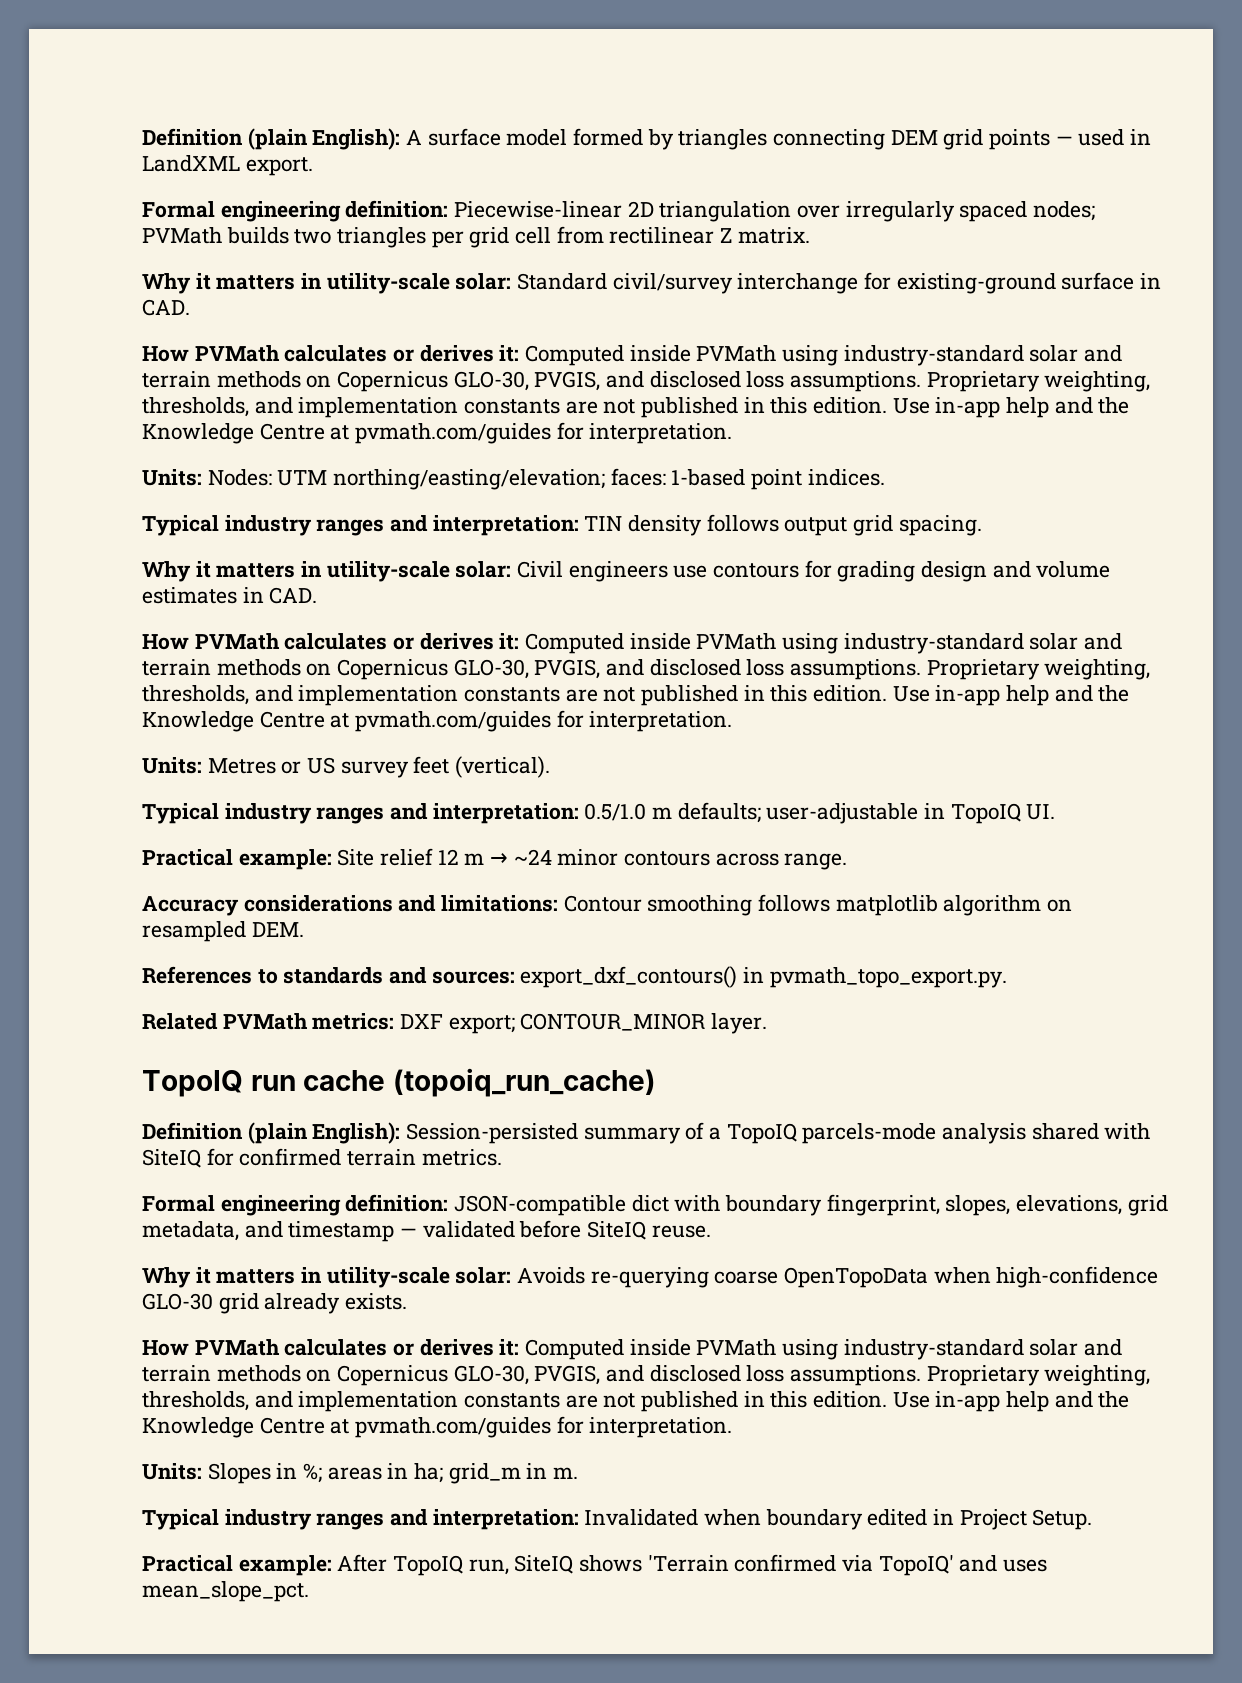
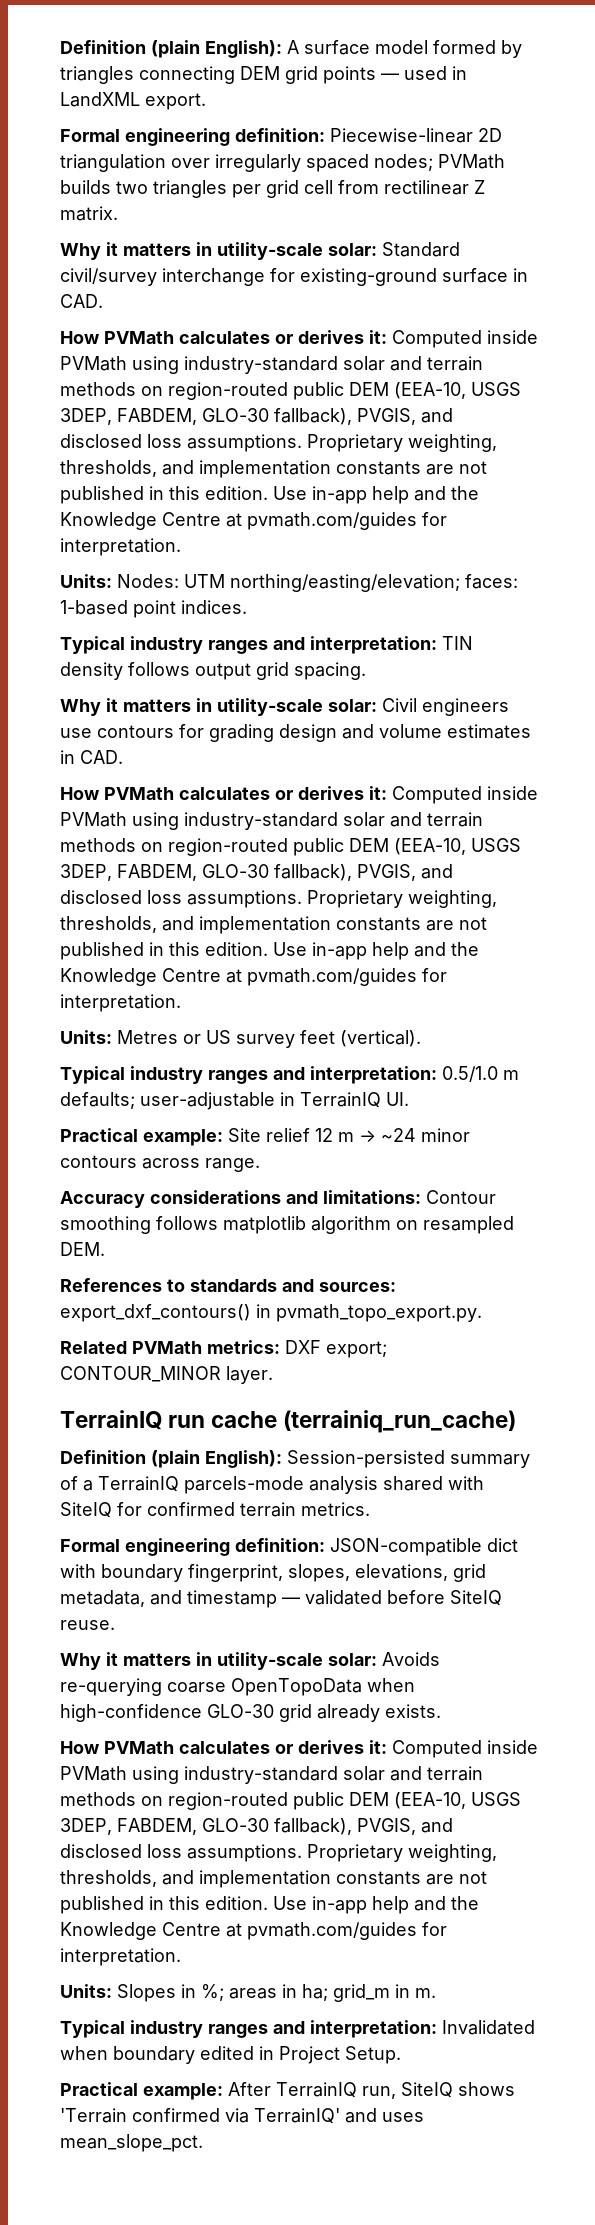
  Why it matters in utility-scale solar: Standard civil/survey interchange for existing-ground surface in CAD.
- How PVMath calculates or derives it: Computed inside PVMath using industry-standard solar and terrain methods on Copernicus GLO-30, PVGIS, and disclosed loss assumptions.
+ How PVMath calculates or derives it: Computed inside PVMath using industry-standard solar and terrain methods on region-routed public DEM (EEA-10, USGS 3DEP, FABDEM, GLO-30 fallback), PVGIS, and disclosed loss assumptions.
  Why it matters in utility-scale solar: Civil engineers use contours for grading design and volume estimates in CAD.
- How PVMath calculates or derives it: Computed inside PVMath using industry-standard solar and terrain methods on Copernicus GLO-30, PVGIS, and disclosed loss assumptions.
+ How PVMath calculates or derives it: Computed inside PVMath using industry-standard solar and terrain methods on region-routed public DEM (EEA-10, USGS 3DEP, FABDEM, GLO-30 fallback), PVGIS, and disclosed loss assumptions.
- Typical industry ranges and interpretation: 0.5/1.0 m defaults; user-adjustable in TopoIQ UI.
+ Typical industry ranges and interpretation: 0.5/1.0 m defaults; user-adjustable in TerrainIQ UI.
- TopoIQ run cache (topoiq_run_cache)
+ TerrainIQ run cache (terrainiq_run_cache)
- Definition (plain English): Session-persisted summary of a TopoIQ parcels-mode analysis shared with SiteIQ for confirmed terrain metrics.
+ Definition (plain English): Session-persisted summary of a TerrainIQ parcels-mode analysis shared with SiteIQ for confirmed terrain metrics.
  Why it matters in utility-scale solar: Avoids re-querying coarse OpenTopoData when high-confidence GLO-30 grid already exists.
- How PVMath calculates or derives it: Computed inside PVMath using industry-standard solar and terrain methods on Copernicus GLO-30, PVGIS, and disclosed loss assumptions.
+ How PVMath calculates or derives it: Computed inside PVMath using industry-standard solar and terrain methods on region-routed public DEM (EEA-10, USGS 3DEP, FABDEM, GLO-30 fallback), PVGIS, and disclosed loss assumptions.
- Practical example: After TopoIQ run, SiteIQ shows 'Terrain confirmed via TopoIQ' and uses mean_slope_pct.
+ Practical example: After TerrainIQ run, SiteIQ shows 'Terrain confirmed via TerrainIQ' and uses mean_slope_pct.

